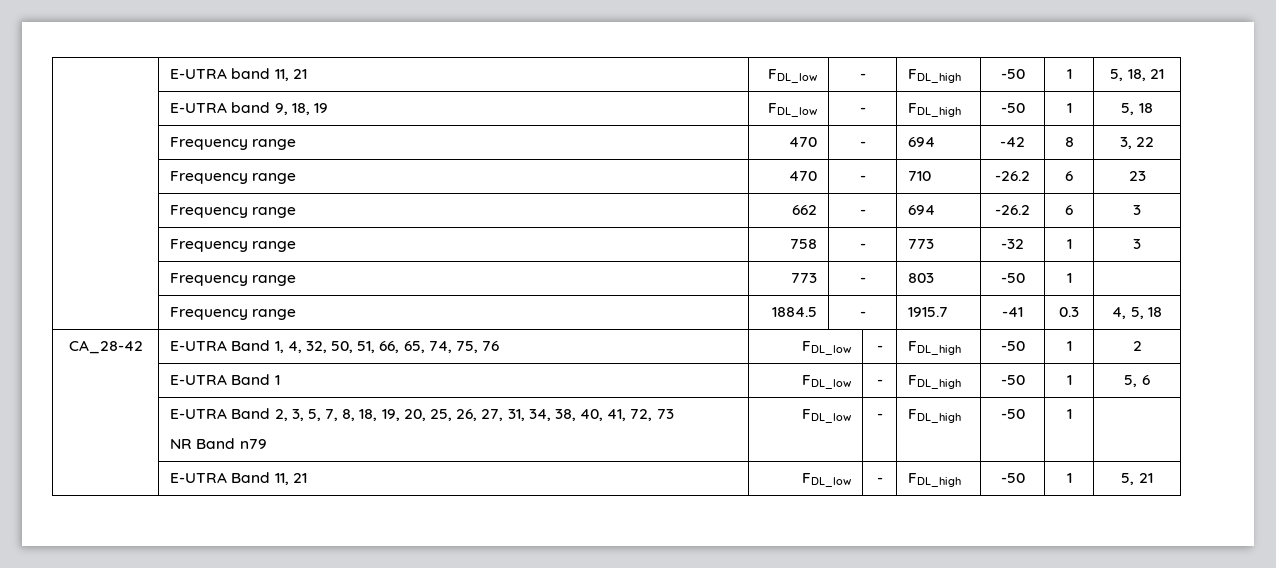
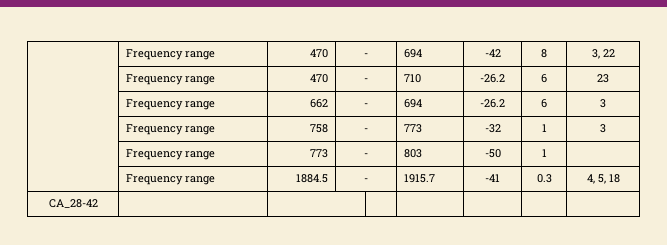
- | E-UTRA band 11, 21 | FDL_low | - | FDL_high | -50 | 1 | 5, 18, 21
- | E-UTRA band 9, 18, 19 | FDL_low | - | FDL_high | -50 | 1 | 5, 18
- CA_28-42 | E-UTRA Band 1, 4, 32, 50, 51, 66, 65, 74, 75, 76 | FDL_low | - | FDL_high | -50 | 1 | 2
- | E-UTRA Band 1 | FDL_low | - | FDL_high | -50 | 1 | 5, 6
- | E-UTRA Band 2, 3, 5, 7, 8, 18, 19, 20, 25, 26, 27, 31, 34, 38, 40, 41, 72, 73
- NR Band n79 | FDL_low | - | FDL_high | -50 | 1 |
- | E-UTRA Band 11, 21 | FDL_low | - | FDL_high | -50 | 1 | 5, 21
+ CA_28-42 | | | | | | |

